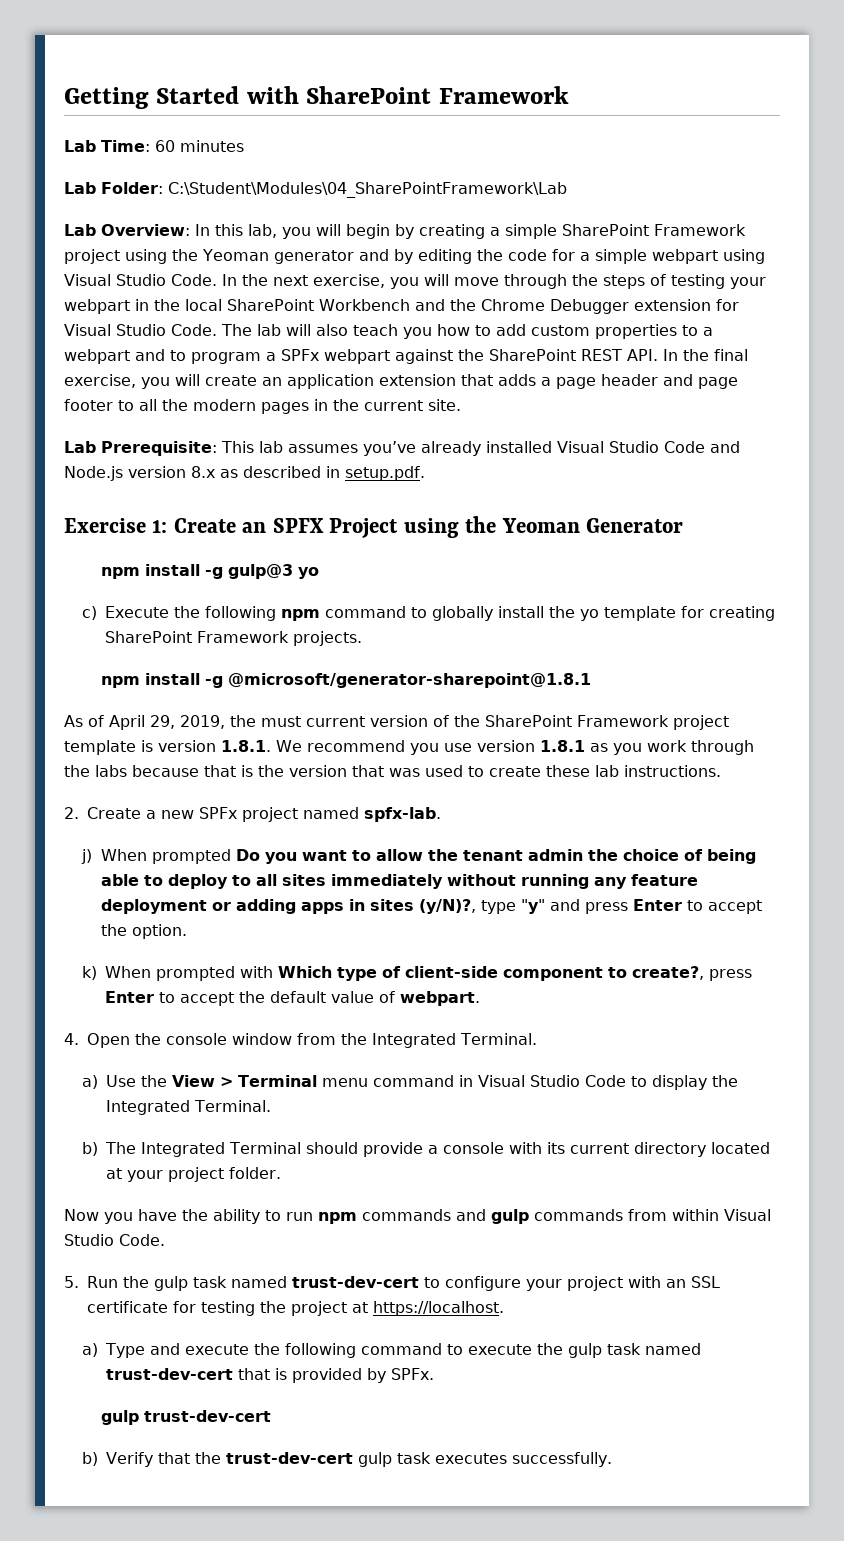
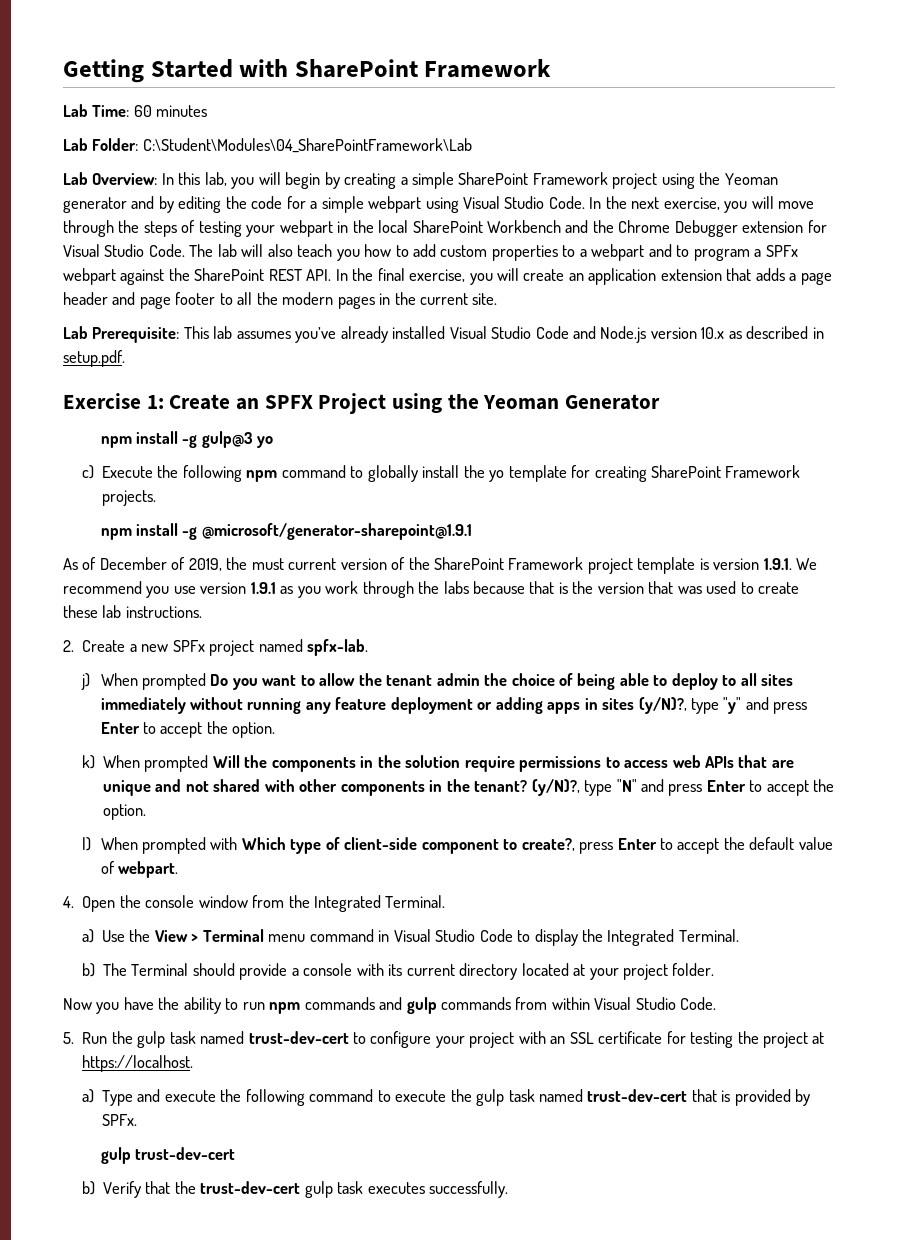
- Lab Prerequisite: This lab assumes you’ve already installed Visual Studio Code and Node.js version 8.x as described in setup.pdf.
+ Lab Prerequisite: This lab assumes you’ve already installed Visual Studio Code and Node.js version 10.x as described in setup.pdf.
- npm install -g @microsoft/generator-sharepoint@1.8.1
+ npm install -g @microsoft/generator-sharepoint@1.9.1
- As of April 29, 2019, the must current version of the SharePoint Framework project template is version 1.8.1. We recommend you use version 1.8.1 as you work through the labs because that is the version that was used to create these lab instructions.
+ As of December of 2019, the must current version of the SharePoint Framework project template is version 1.9.1. We recommend you use version 1.9.1 as you work through the labs because that is the version that was used to create these lab instructions.
- k) When prompted with Which type of client-side component to create?, press Enter to accept the default value of webpart.
+ k) When prompted Will the components in the solution require permissions to access web APIs that are unique and not shared with other components in the tenant? (y/N)?, type "N" and press Enter to accept the option.
+ l) When prompted with Which type of client-side component to create?, press Enter to accept the default value of webpart.
- b) The Integrated Terminal should provide a console with its current directory located at your project folder.
+ b) The Terminal should provide a console with its current directory located at your project folder.

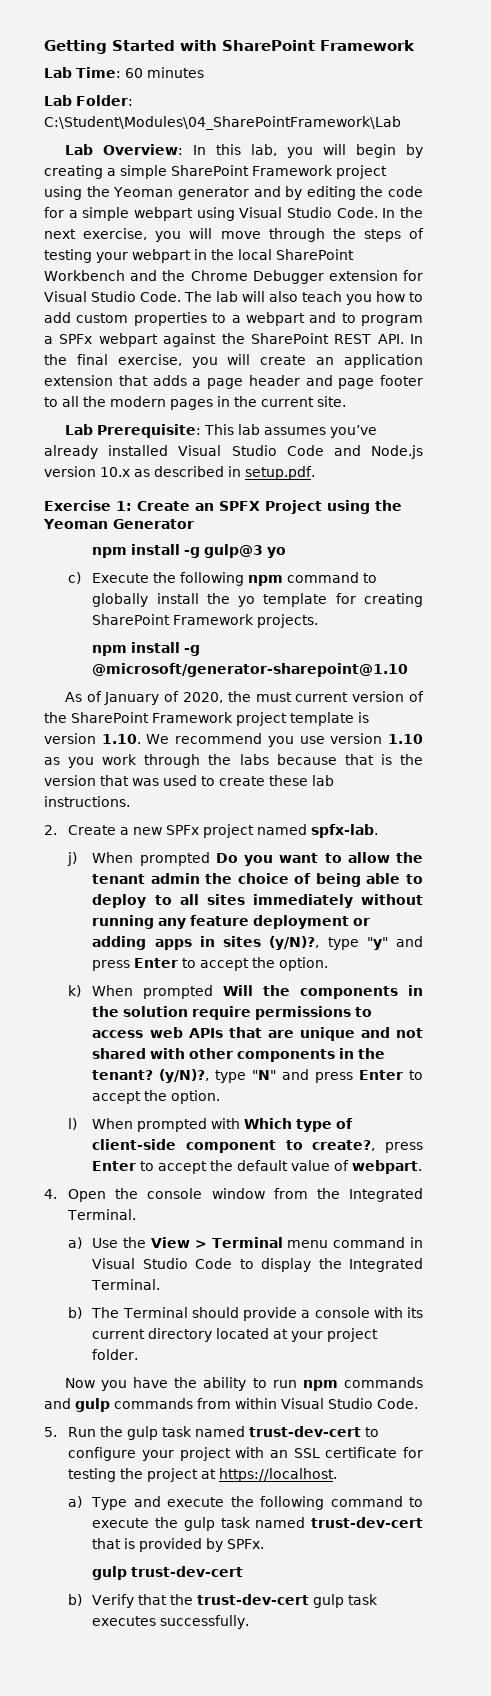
- npm install -g @microsoft/generator-sharepoint@1.9.1
+ npm install -g @microsoft/generator-sharepoint@1.10
- As of December of 2019, the must current version of the SharePoint Framework project template is version 1.9.1. We recommend you use version 1.9.1 as you work through the labs because that is the version that was used to create these lab instructions.
+ As of January of 2020, the must current version of the SharePoint Framework project template is version 1.10. We recommend you use version 1.10 as you work through the labs because that is the version that was used to create these lab instructions.

